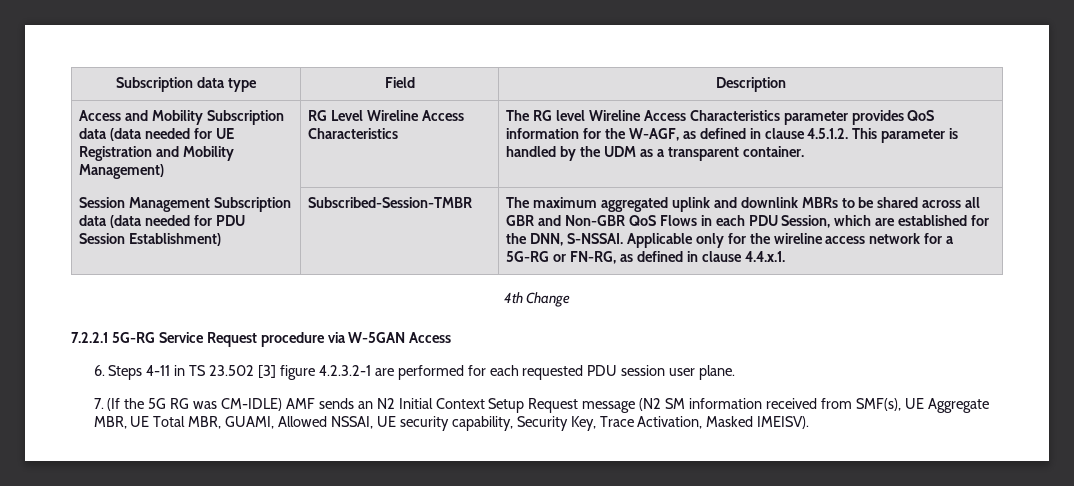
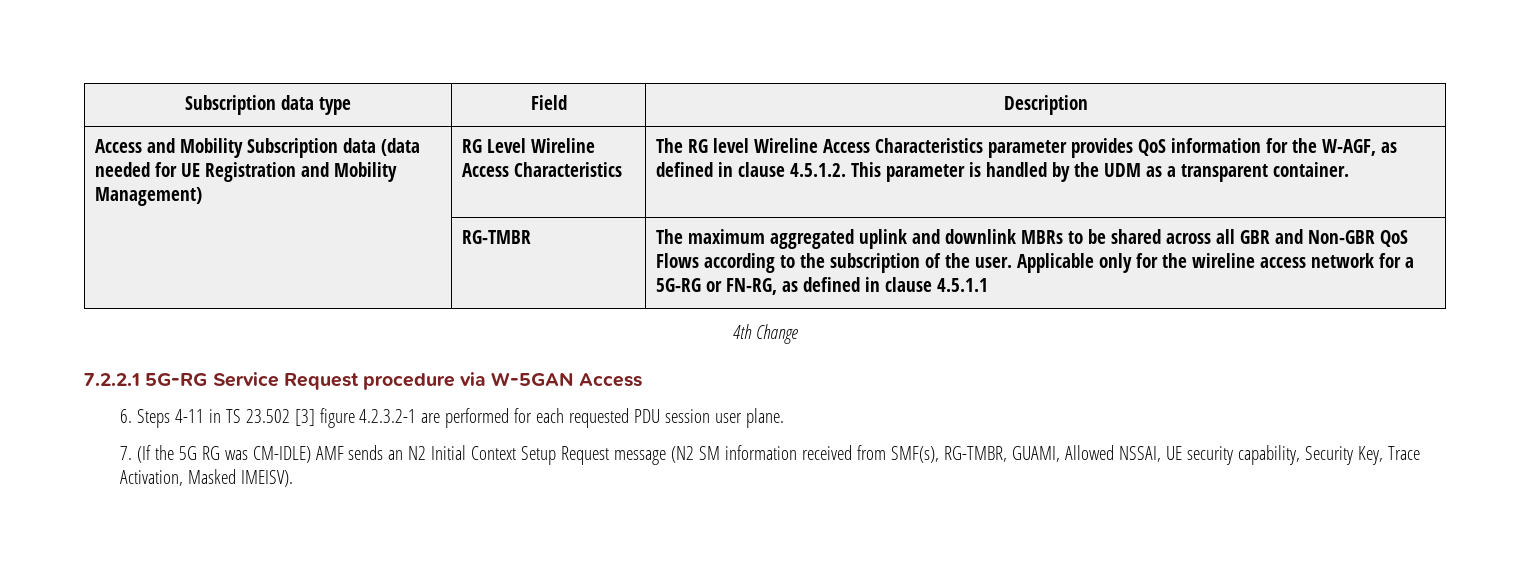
- Session Management Subscription data (data needed for PDU Session Establishment) | Subscribed-Session-TMBR
+ RG-TMBR
- The maximum aggregated uplink and downlink MBRs to be shared across all GBR and Non-GBR QoS Flows in each PDU Session, which are established for the DNN, S-NSSAI.
+ The maximum aggregated uplink and downlink MBRs to be shared across all GBR and Non-GBR QoS Flows according to the subscription of the user.
- Applicable only for the wireline access network for a 5G-RG or FN-RG, as defined in clause 4.4.x.1.
+ Applicable only for the wireline access network for a 5G-RG or FN-RG, as defined in clause 4.5.1.1
- 7. (If the 5G RG was CM-IDLE) AMF sends an N2 Initial Context Setup Request message (N2 SM information received from SMF(s), UE Aggregate MBR, UE Total MBR, GUAMI, Allowed NSSAI, UE security capability, Security Key, Trace Activation, Masked IMEISV).
+ 7. (If the 5G RG was CM-IDLE) AMF sends an N2 Initial Context Setup Request message (N2 SM information received from SMF(s), RG-TMBR, GUAMI, Allowed NSSAI, UE security capability, Security Key, Trace Activation, Masked IMEISV).

